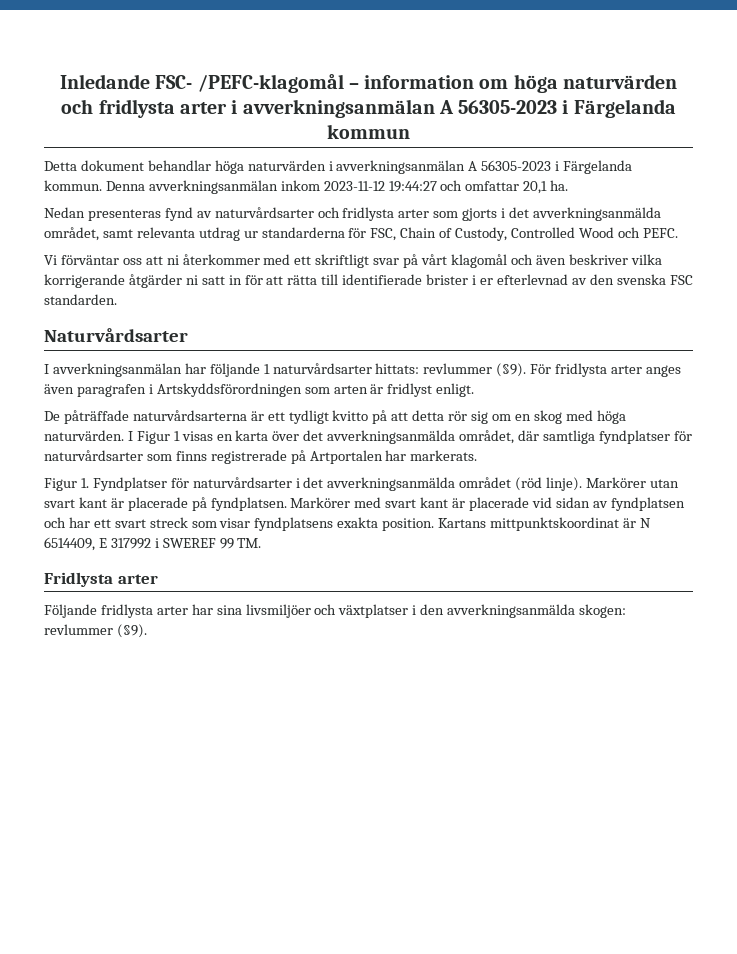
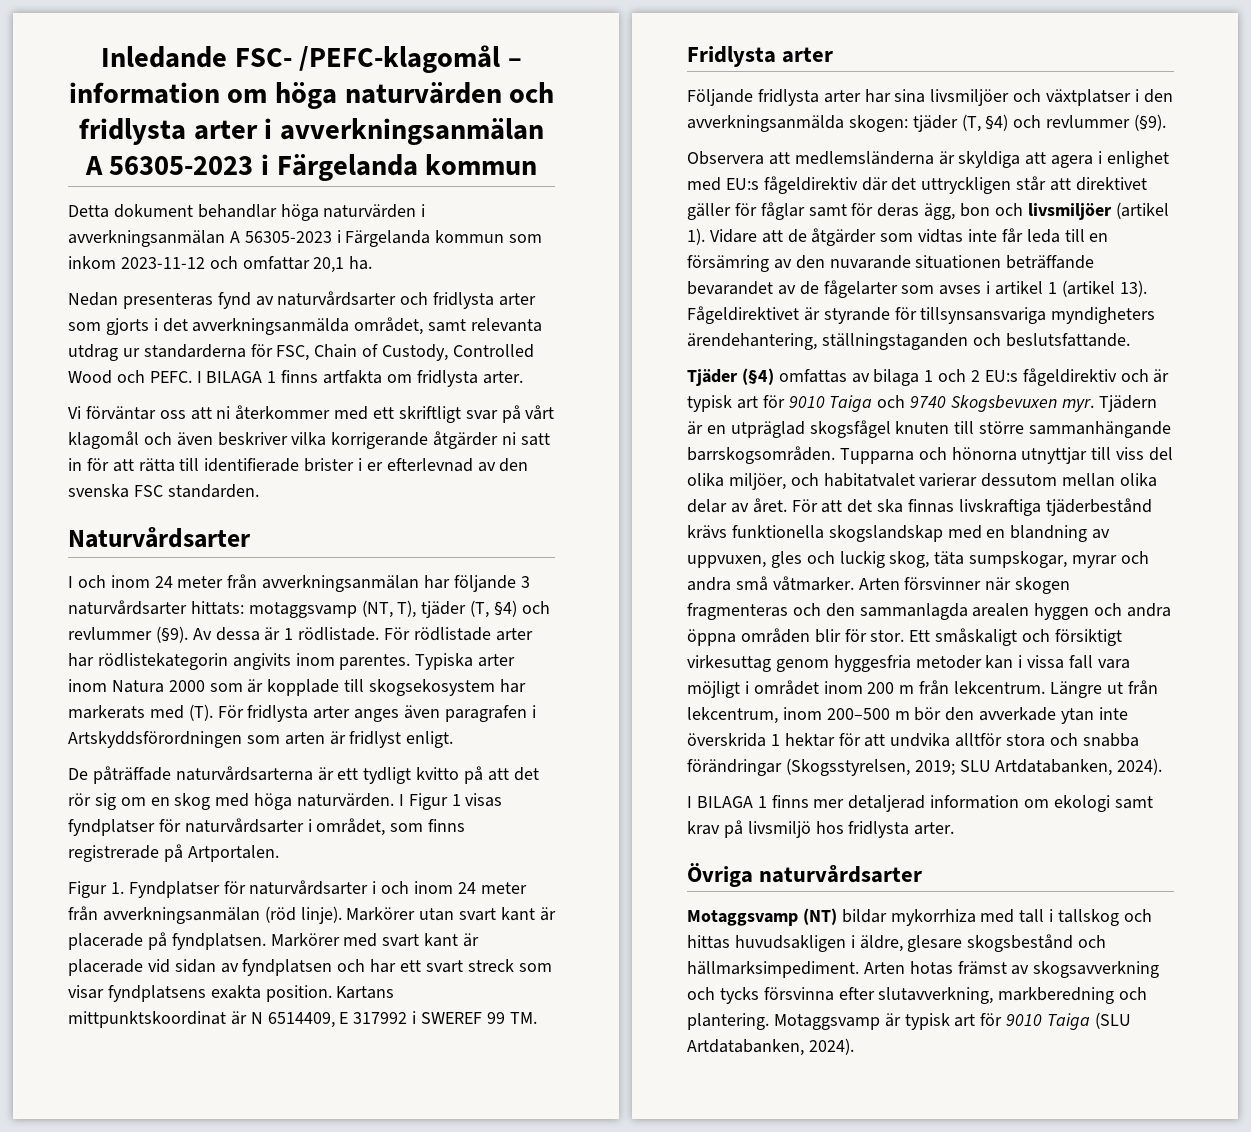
- Detta dokument behandlar höga naturvärden i avverkningsanmälan A 56305-2023 i Färgelanda kommun. Denna avverkningsanmälan inkom 2023-11-12 19:44:27 och omfattar 20,1 ha.
+ Detta dokument behandlar höga naturvärden i avverkningsanmälan A 56305-2023 i Färgelanda kommun som inkom 2023-11-12 och omfattar 20,1 ha.
+ I BILAGA 1 finns artfakta om fridlysta arter.
- I avverkningsanmälan har följande 1 naturvårdsarter hittats: revlummer (§9). För fridlysta arter anges även paragrafen i Artskyddsförordningen som arten är fridlyst enligt.
+ I och inom 24 meter från avverkningsanmälan har följande 3 naturvårdsarter hittats: motaggsvamp (NT, T), tjäder (T, §4) och revlummer (§9). Av dessa är 1 rödlistade. För rödlistade arter har rödlistekategorin angivits inom parentes. Typiska arter inom Natura 2000 som är kopplade till skogsekosystem har markerats med (T). För fridlysta arter anges även paragrafen i Artskyddsförordningen som arten är fridlyst enligt.
- De påträffade naturvårdsarterna är ett tydligt kvitto på att detta rör sig om en skog med höga naturvärden.
+ De påträffade naturvårdsarterna är ett tydligt kvitto på att det rör sig om en skog med höga naturvärden.
- I Figur 1 visas en karta över det avverkningsanmälda området, där samtliga fyndplatser för naturvårdsarter som finns registrerade på Artportalen har markerats.
+ I Figur 1 visas fyndplatser för naturvårdsarter i området, som finns registrerade på Artportalen.
- Figur 1. Fyndplatser för naturvårdsarter i det avverkningsanmälda området (röd linje).
+ Figur 1. Fyndplatser för naturvårdsarter i och inom 24 meter från avverkningsanmälan (röd linje).
- Följande fridlysta arter har sina livsmiljöer och växtplatser i den avverkningsanmälda skogen: revlummer (§9).
+ Följande fridlysta arter har sina livsmiljöer och växtplatser i den avverkningsanmälda skogen: tjäder (T, §4) och revlummer (§9).
+ Observera att medlemsländerna är skyldiga att agera i enlighet med EU:s fågeldirektiv där det uttryckligen står att direktivet gäller för fåglar samt för deras ägg, bon och livsmiljöer (artikel 1). Vidare att de åtgärder som vidtas inte får leda till en försämring av den nuvarande situationen beträffande bevarandet av de fågelarter som avses i artikel 1 (artikel 13). Fågeldirektivet är styrande för tillsynsansvariga myndigheters ärendehantering, ställningstaganden och beslutsfattande.
+ Tjäder (§4) omfattas av bilaga 1 och 2 EU:s fågeldirektiv och är typisk art för 9010 Taiga och 9740 Skogsbevuxen myr. Tjädern är en utpräglad skogsfågel knuten till större sammanhängande barrskogsområden. Tupparna och hönorna utnyttjar till viss del olika miljöer, och habitatvalet varierar dessutom mellan olika delar av året. För att det ska finnas livskraftiga tjäderbestånd krävs funktionella skogslandskap med en blandning av uppvuxen, gles och luckig skog, täta sumpskogar, myrar och andra små våtmarker. Arten försvinner när skogen fragmenteras och den sammanlagda arealen hyggen och andra öppna områden blir för stor. Ett småskaligt och försiktigt virkesuttag genom hyggesfria metoder kan i vissa fall vara möjligt i området inom 200 m från lekcentrum. Längre ut från lekcentrum, inom 200–500 m bör den avverkade ytan inte överskrida 1 hektar för att undvika alltför stora och snabba förändringar (Skogsstyrelsen, 2019; SLU Artdatabanken, 2024).
+ I BILAGA 1 finns mer detaljerad information om ekologi samt krav på livsmiljö hos fridlysta arter.
+ Övriga naturvårdsarter
+ Motaggsvamp (NT) bildar mykorrhiza med tall i tallskog och hittas huvudsakligen i äldre, glesare skogsbestånd och hällmarksimpediment. Arten hotas främst av skogsavverkning och tycks försvinna efter slutavverkning, markberedning och plantering. Motaggsvamp är typisk art för 9010 Taiga (SLU Artdatabanken, 2024).

